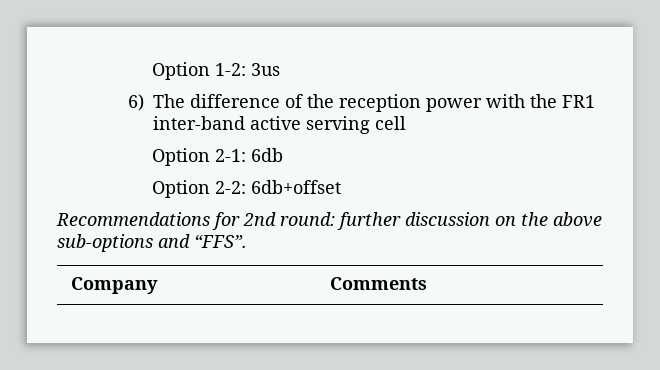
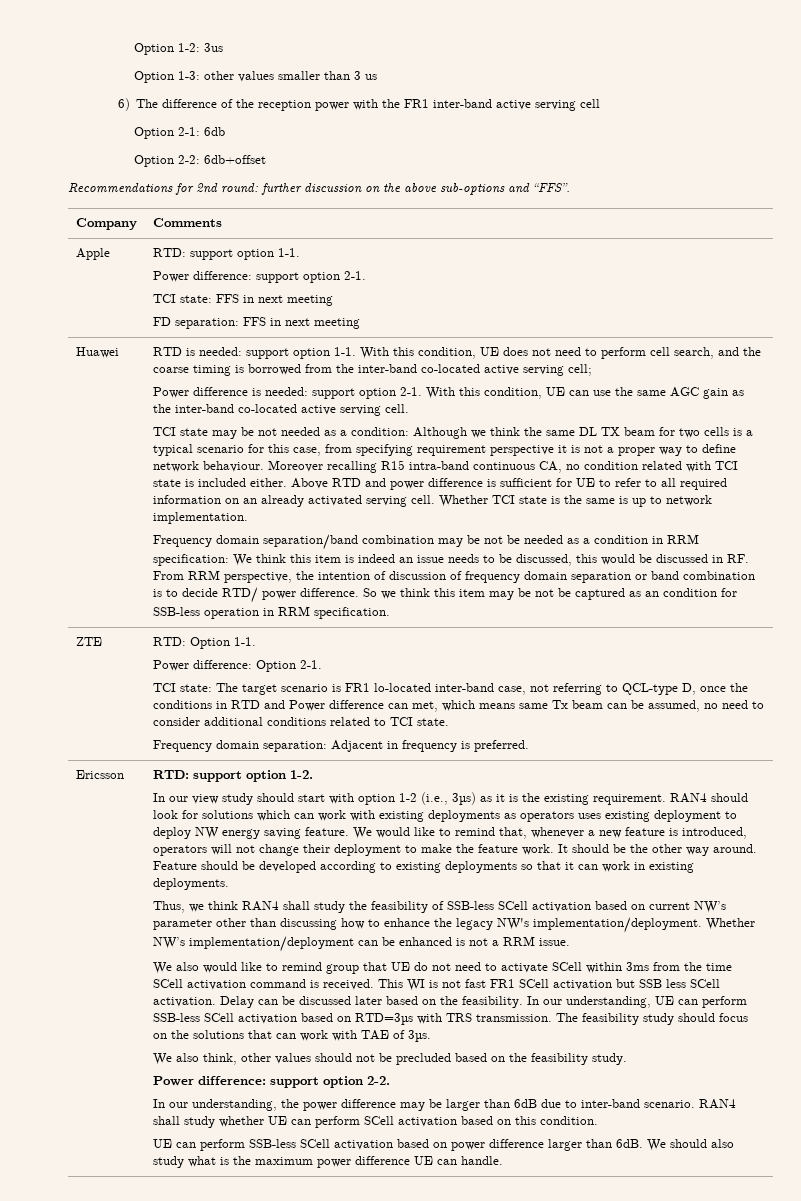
+ Option 1-3: other values smaller than 3 us
+ Apple | RTD: support option 1-1.
+ Power difference: support option 2-1.
+ TCI state: FFS in next meeting
+ FD separation: FFS in next meeting
+ Huawei | RTD is needed: support option 1-1. With this condition, UE does not need to perform cell search, and the coarse timing is borrowed from the inter-band co-located active serving cell;
+ Power difference is needed: support option 2-1. With this condition, UE can use the same AGC gain as the inter-band co-located active serving cell.
+ TCI state may be not needed as a condition: Although we think the same DL TX beam for two cells is a typical scenario for this case, from specifying requirement perspective it is not a proper way to define network behaviour. Moreover recalling R15 intra-band continuous CA, no condition related with TCI state is included either. Above RTD and power difference is sufficient for UE to refer to all required information on an already activated serving cell. Whether TCI state is the same is up to network implementation.
+ Frequency domain separation/band combination may be not be needed as a condition in RRM specification: We think this item is indeed an issue needs to be discussed, this would be discussed in RF. From RRM perspective, the intention of discussion of frequency domain separation or band combination is to decide RTD/ power difference. So we think this item may be not be captured as an condition for SSB-less operation in RRM specification.
+ ZTE | RTD: Option 1-1.
+ Power difference: Option 2-1.
+ TCI state: The target scenario is FR1 lo-located inter-band case, not referring to QCL-type D, once the conditions in RTD and Power difference can met, which means same Tx beam can be assumed, no need to consider additional conditions related to TCI state.
+ Frequency domain separation: Adjacent in frequency is preferred.
+ Ericsson | RTD: support option 1-2.
+ In our view study should start with option 1-2 (i.e., 3µs) as it is the existing requirement. RAN4 should look for solutions which can work with existing deployments as operators uses existing deployment to deploy NW energy saving feature. We would like to remind that, whenever a new feature is introduced, operators will not change their deployment to make the feature work. It should be the other way around. Feature should be developed according to existing deployments so that it can work in existing deployments.
+ Thus, we think RAN4 shall study the feasibility of SSB-less SCell activation based on current NW’s parameter other than discussing how to enhance the legacy NW's implementation/deployment. Whether NW’s implementation/deployment can be enhanced is not a RRM issue.
+ We also would like to remind group that UE do not need to activate SCell within 3ms from the time SCell activation command is received. This WI is not fast FR1 SCell activation but SSB less SCell activation. Delay can be discussed later based on the feasibility. In our understanding, UE can perform SSB-less SCell activation based on RTD=3µs with TRS transmission. The feasibility study should focus on the solutions that can work with TAE of 3µs.
+ We also think, other values should not be precluded based on the feasibility study.
+ Power difference: support option 2-2.
+ In our understanding, the power difference may be larger than 6dB due to inter-band scenario. RAN4 shall study whether UE can perform SCell activation based on this condition.
+ UE can perform SSB-less SCell activation based on power difference larger than 6dB. We should also study what is the maximum power difference UE can handle.

